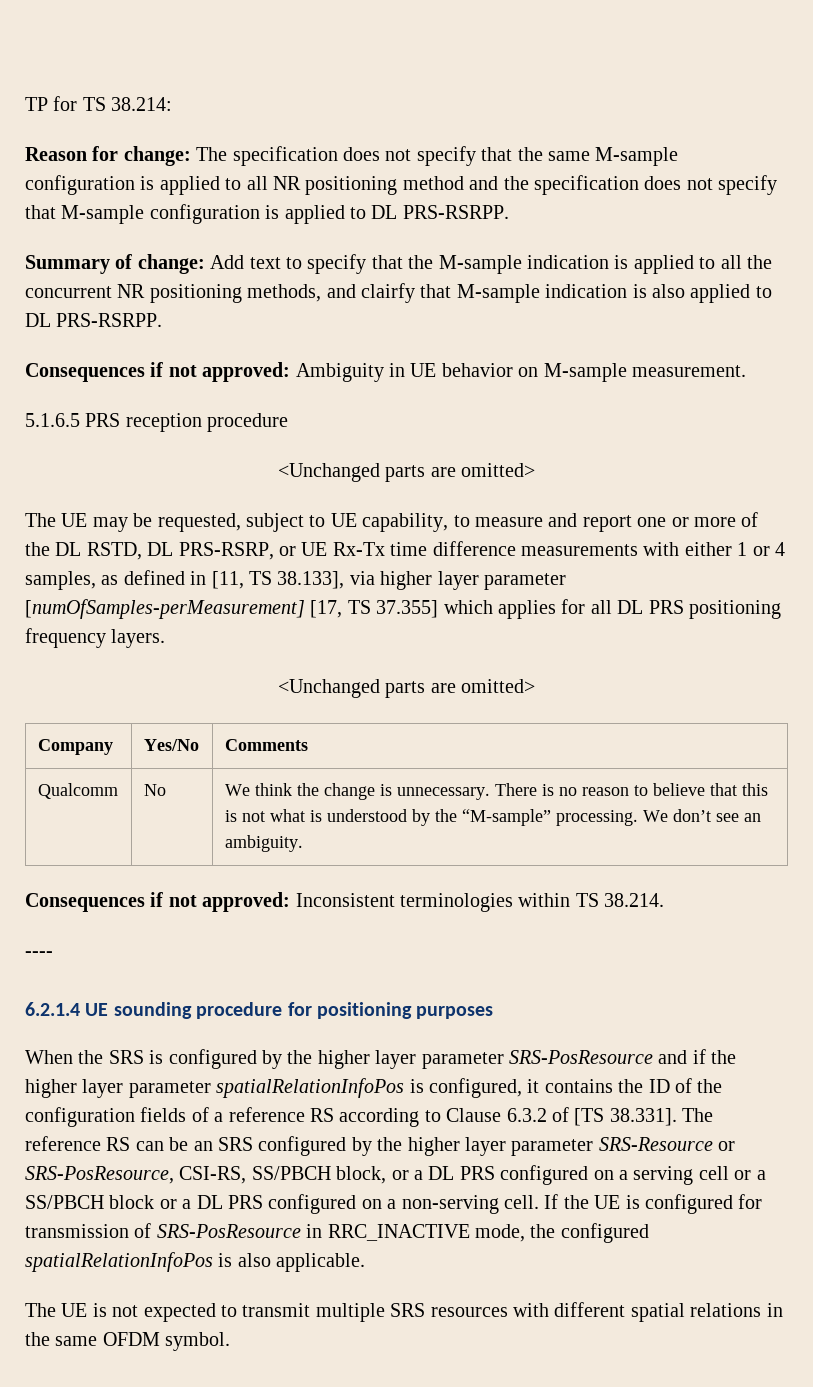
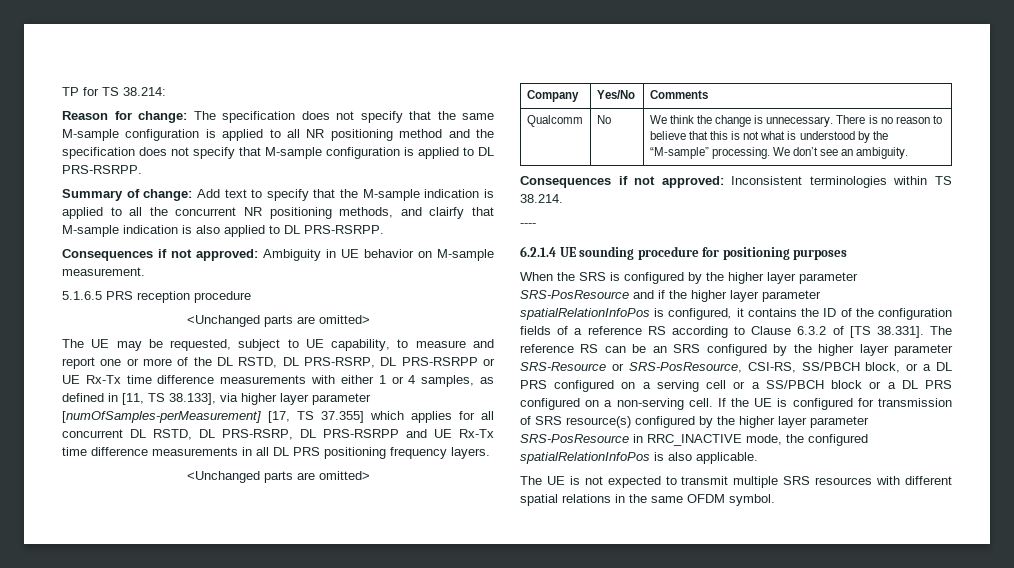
- The UE may be requested, subject to UE capability, to measure and report one or more of the DL RSTD, DL PRS-RSRP, or UE Rx-Tx time difference measurements with either 1 or 4 samples, as defined in [11, TS 38.133], via higher layer parameter [numOfSamples-perMeasurement] [17, TS 37.355] which applies for all DL PRS positioning frequency layers.
+ The UE may be requested, subject to UE capability, to measure and report one or more of the DL RSTD, DL PRS-RSRP, DL PRS-RSRPP or UE Rx-Tx time difference measurements with either 1 or 4 samples, as defined in [11, TS 38.133], via higher layer parameter [numOfSamples-perMeasurement] [17, TS 37.355] which applies for all concurrent DL RSTD, DL PRS-RSRP, DL PRS-RSRPP and UE Rx-Tx time difference measurements in all DL PRS positioning frequency layers.
- If the UE is configured for transmission of SRS-PosResource in RRC_INACTIVE mode, the configured spatialRelationInfoPos is also applicable.
+ If the UE is configured for transmission of SRS resource(s) configured by the higher layer parameter SRS-PosResource in RRC_INACTIVE mode, the configured spatialRelationInfoPos is also applicable.

